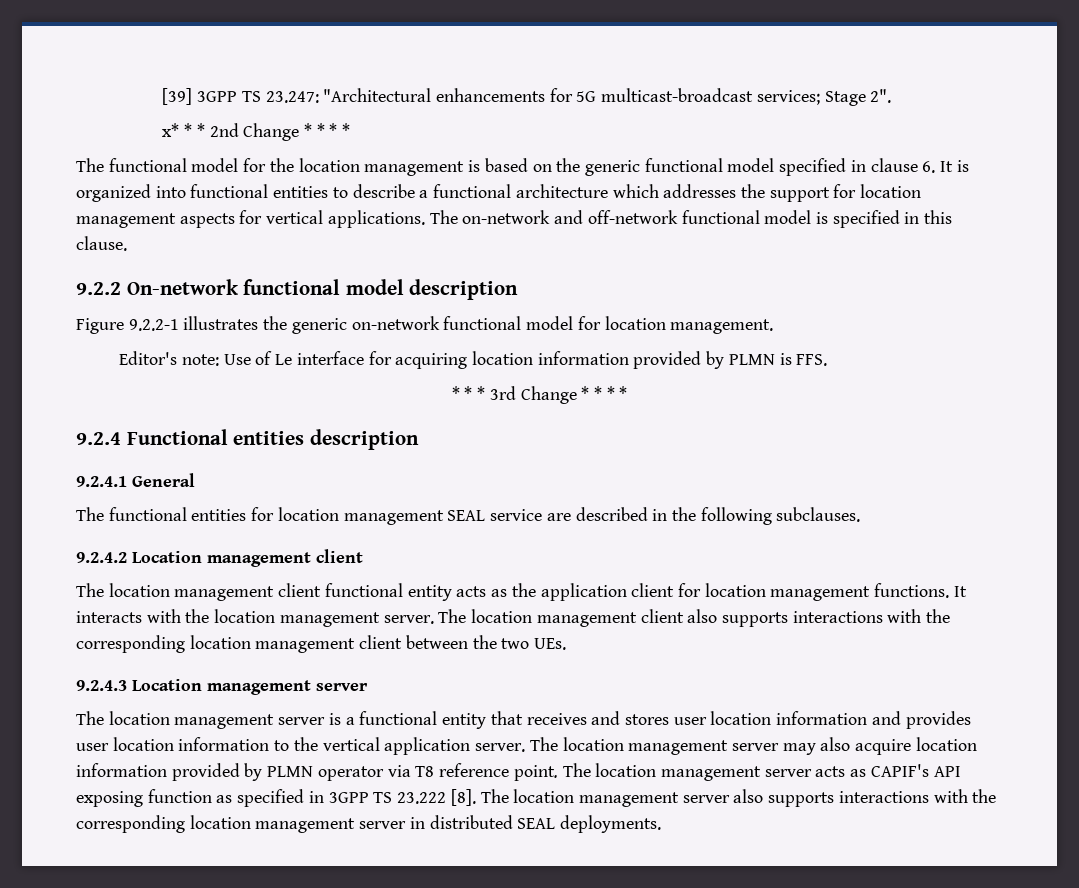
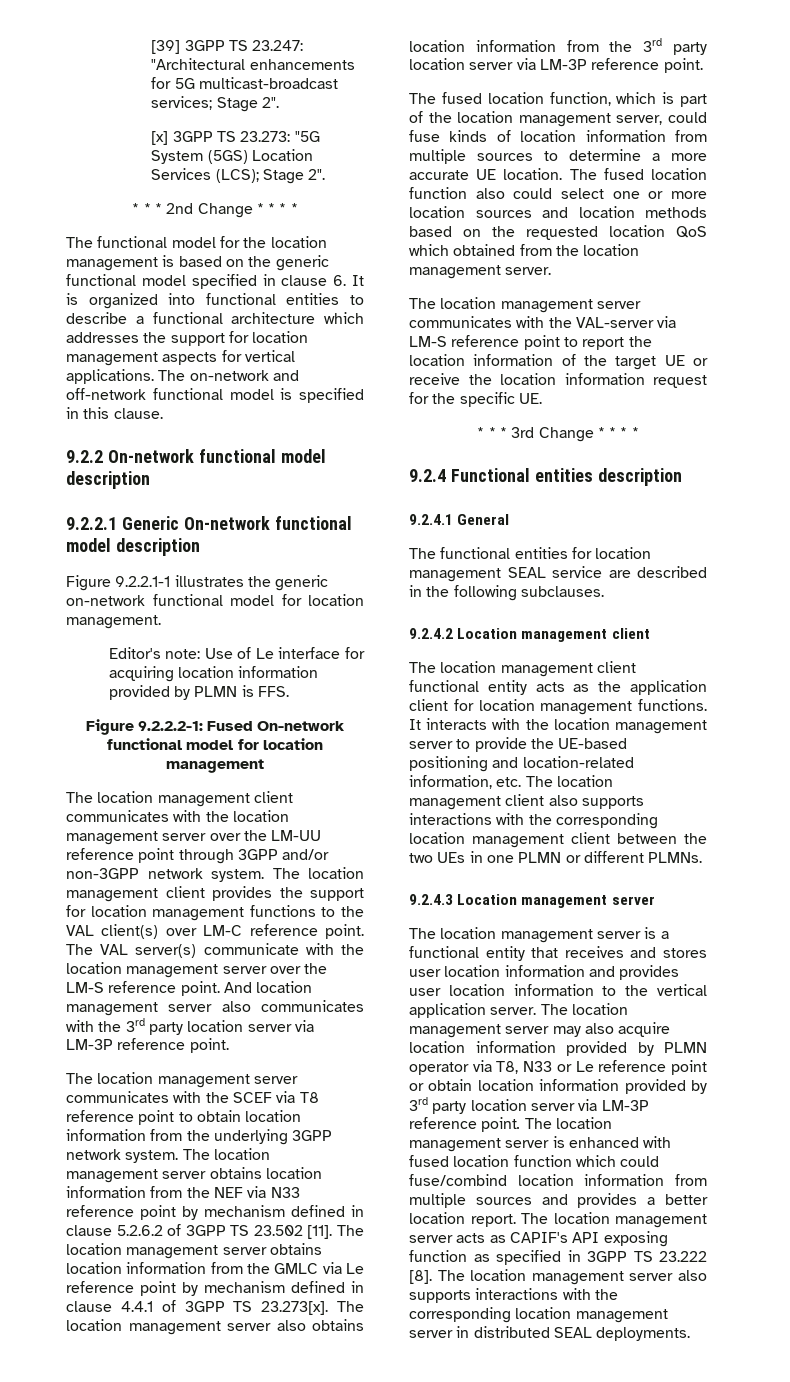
- x* * * 2nd Change * * * *
+ [x] 3GPP TS 23.273: "5G System (5GS) Location Services (LCS); Stage 2".
+ * * * 2nd Change * * * *
- Figure 9.2.2-1 illustrates the generic on-network functional model for location management.
+ 9.2.2.1 Generic On-network functional model description
+ Figure 9.2.2.1-1 illustrates the generic on-network functional model for location management.
+ Figure 9.2.2.2-1: Fused On-network functional model for location management
+ The location management client communicates with the location management server over the LM-UU reference point through 3GPP and/or non-3GPP network system. The location management client provides the support for location management functions to the VAL client(s) over LM-C reference point. The VAL server(s) communicate with the location management server over the LM-S reference point. And location management server also communicates with the 3rd party location server via LM-3P reference point.
+ The location management server communicates with the SCEF via T8 reference point to obtain location information from the underlying 3GPP network system. The location management server obtains location information from the NEF via N33 reference point by mechanism defined in clause 5.2.6.2 of 3GPP TS 23.502 [11]. The location management server obtains location information from the GMLC via Le reference point by mechanism defined in clause 4.4.1 of 3GPP TS 23.273[x]. The location management server also obtains location information from the 3rd party location server via LM-3P reference point.
+ The fused location function, which is part of the location management server, could fuse kinds of location information from multiple sources to determine a more accurate UE location. The fused location function also could select one or more location sources and location methods based on the requested location QoS which obtained from the location management server.
+ The location management server communicates with the VAL-server via LM-S reference point to report the location information of the target UE or receive the location information request for the specific UE.
- It interacts with the location management server. The location management client also supports interactions with the corresponding location management client between the two UEs.
+ It interacts with the location management server to provide the UE-based positioning and location-related information, etc. The location management client also supports interactions with the corresponding location management client between the two UEs in one PLMN or different PLMNs.
- The location management server may also acquire location information provided by PLMN operator via T8 reference point.
+ The location management server may also acquire location information provided by PLMN operator via T8, N33 or Le reference point or obtain location information provided by 3rd party location server via LM-3P reference point.
- The location management server acts as CAPIF's API exposing function as specified in 3GPP TS 23.222 [8].
+ The location management server is enhanced with fused location function which could fuse/combind location information from multiple sources and provides a better location report. The location management server acts as CAPIF's API exposing function as specified in 3GPP TS 23.222 [8].

